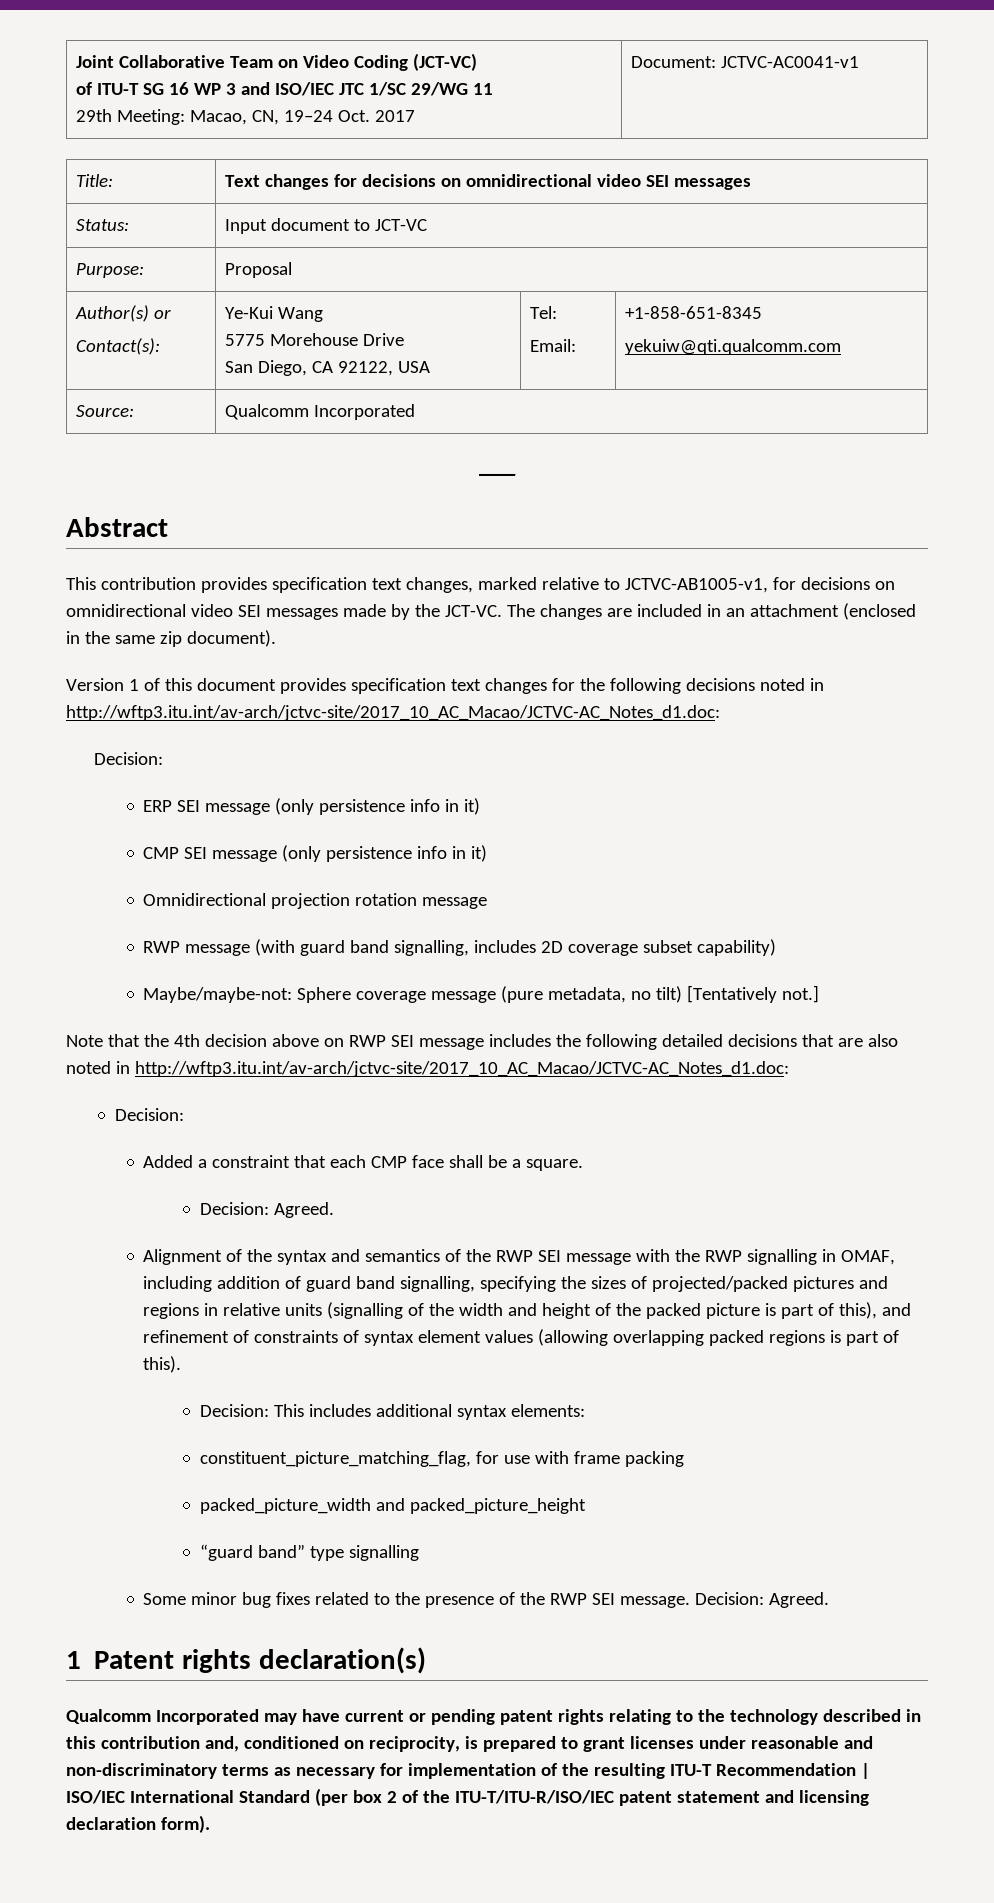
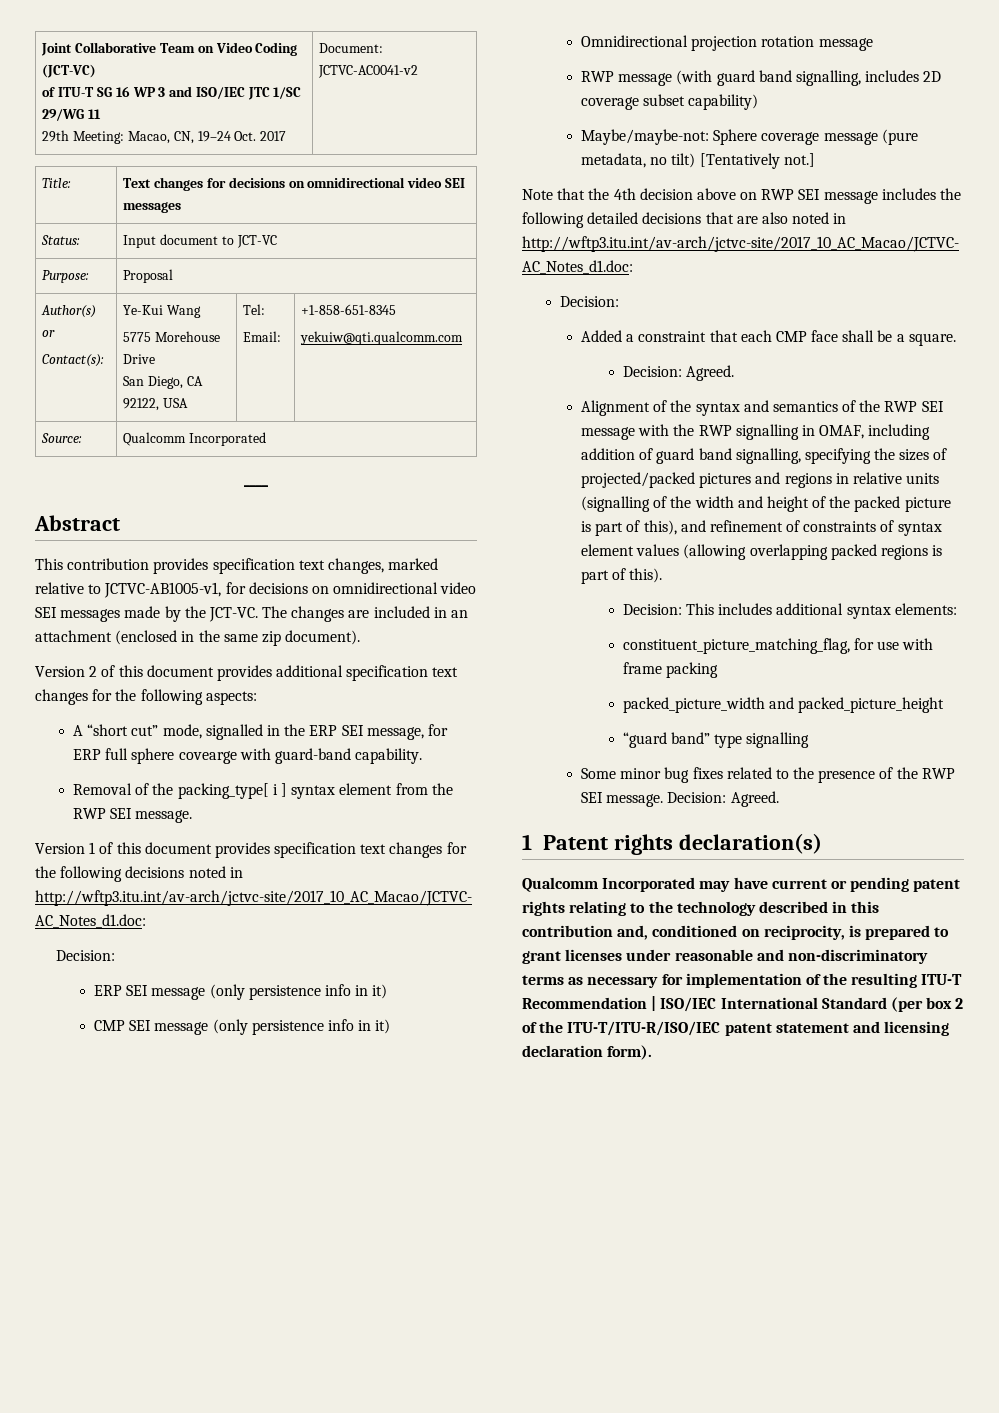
  Joint Collaborative Team on Video Coding (JCT-VC)
  of ITU-T SG 16 WP 3 and ISO/IEC JTC 1/SC 29/WG 11
- 29th Meeting: Macao, CN, 19–24 Oct. 2017 | Document: JCTVC-AC0041-v1
+ 29th Meeting: Macao, CN, 19–24 Oct. 2017 | Document: JCTVC-AC0041-v2
+ Version 2 of this document provides additional specification text changes for the following aspects:
+ A “short cut” mode, signalled in the ERP SEI message, for ERP full sphere covearge with guard-band capability.
+ Removal of the packing_type[ i ] syntax element from the RWP SEI message.

